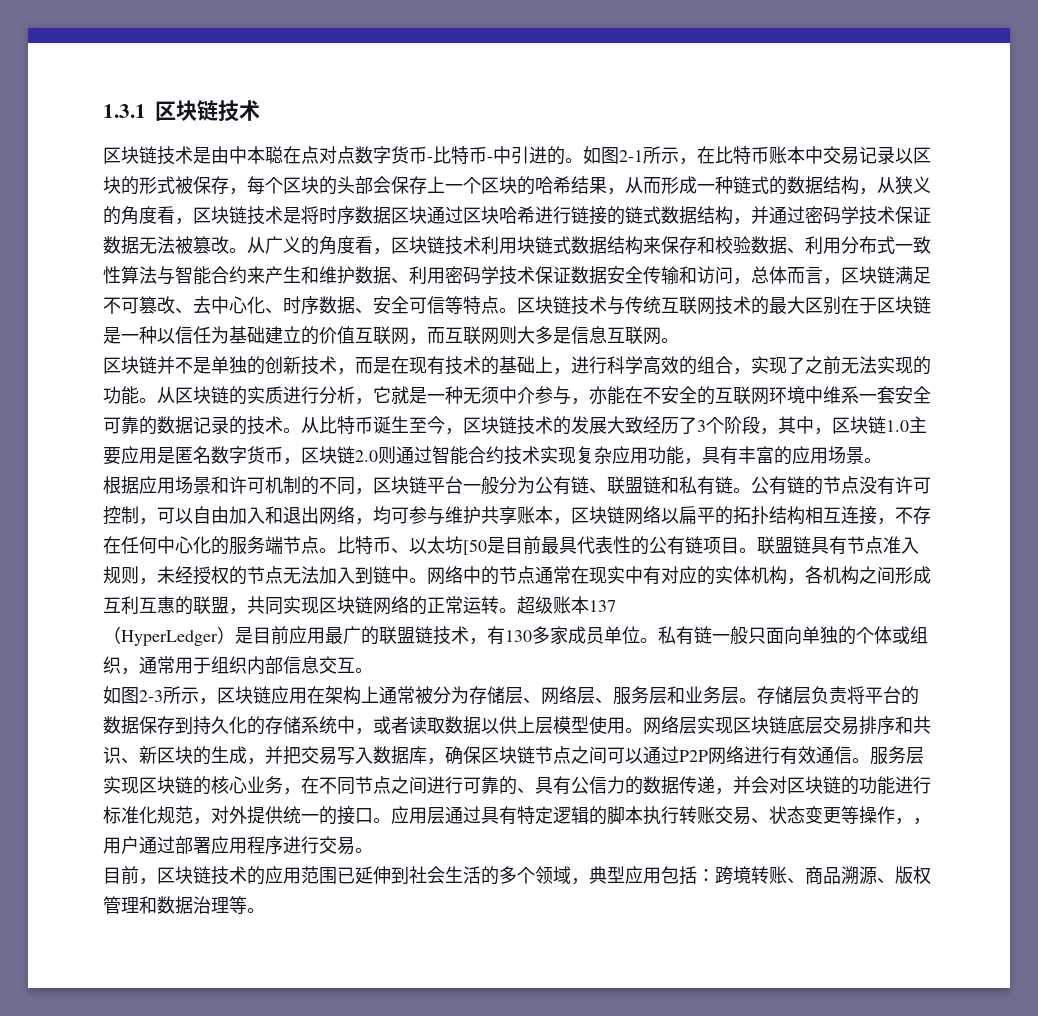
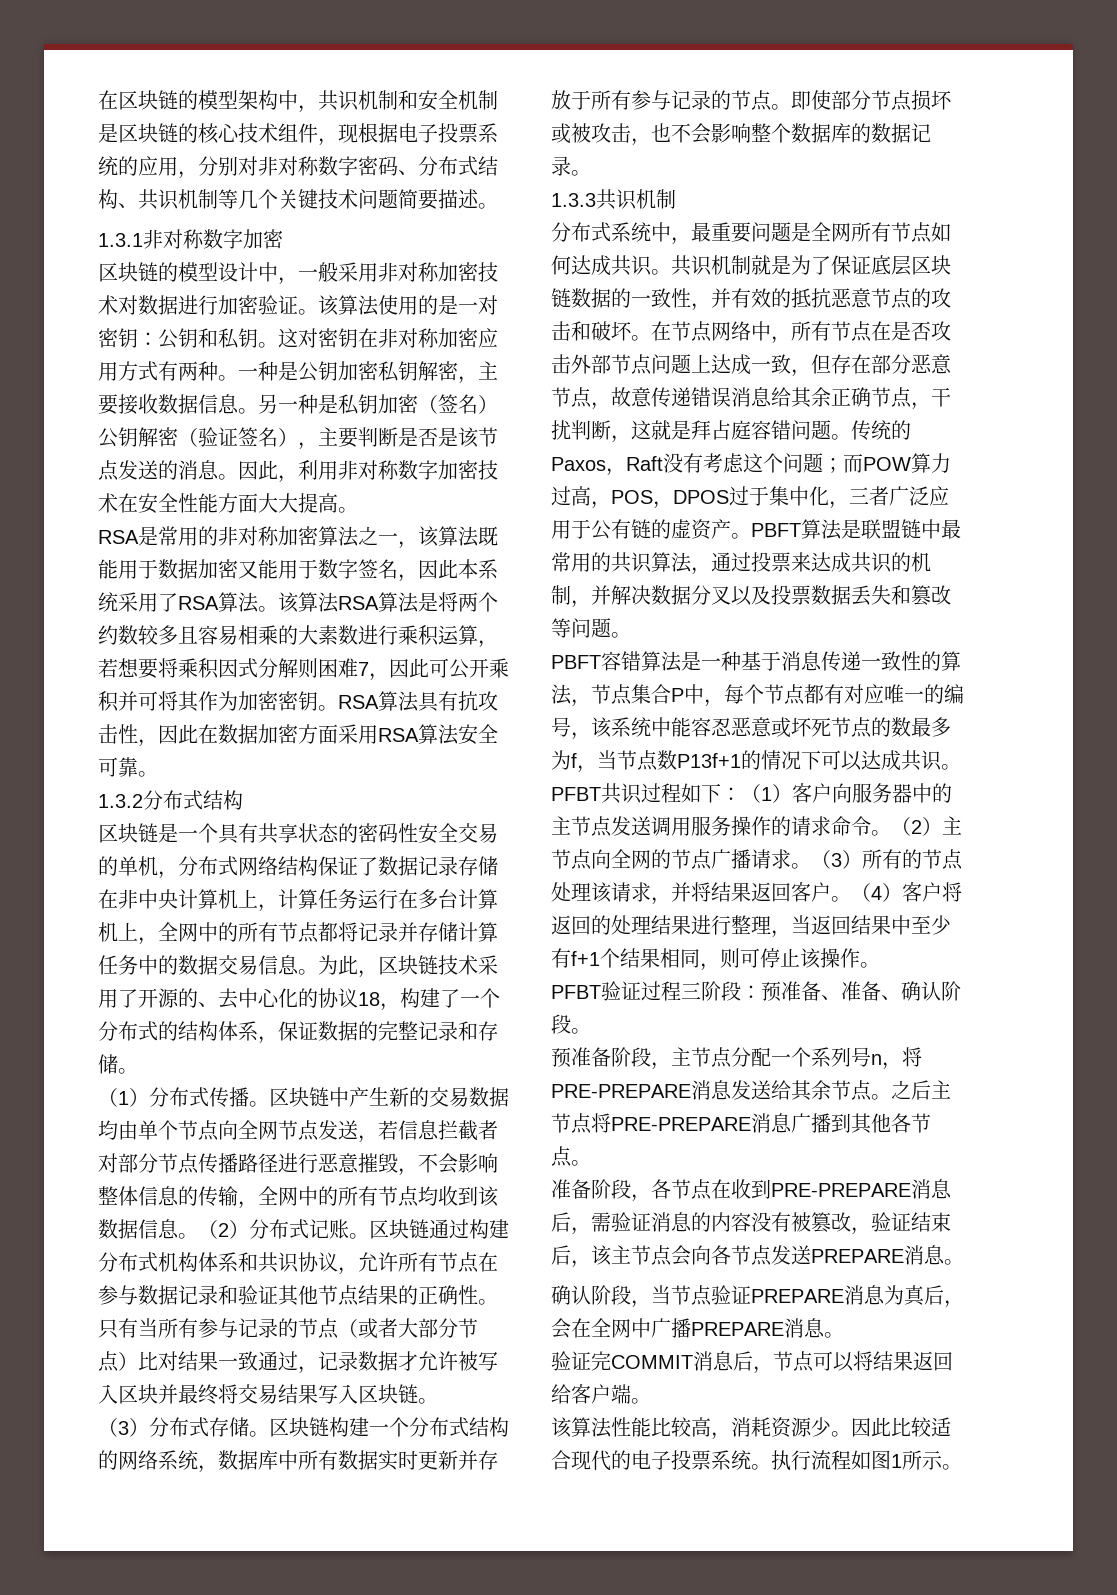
- 1.3.1区块链技术
- 区块链技术是由中本聪在点对点数字货币-比特币-中引进的。如图2-1所示，在比特币账本中交易记录以区块的形式被保存，每个区块的头部会保存上一个区块的哈希结果，从而形成一种链式的数据结构，从狭义的角度看，区块链技术是将时序数据区块通过区块哈希进行链接的链式数据结构，并通过密码学技术保证数据无法被篡改。从广义的角度看，区块链技术利用块链式数据结构来保存和校验数据、利用分布式一致性算法与智能合约来产生和维护数据、利用密码学技术保证数据安全传输和访问，总体而言，区块链满足不可篡改、去中心化、时序数据、安全可信等特点。区块链技术与传统互联网技术的最大区别在于区块链是一种以信任为基础建立的价值互联网，而互联网则大多是信息互联网。
- 区块链并不是单独的创新技术，而是在现有技术的基础上，进行科学高效的组合，实现了之前无法实现的功能。从区块链的实质进行分析，它就是一种无须中介参与，亦能在不安全的互联网环境中维系一套安全可靠的数据记录的技术。从比特币诞生至今，区块链技术的发展大致经历了3个阶段，其中，区块链1.0主要应用是匿名数字货币，区块链2.0则通过智能合约技术实现复杂应用功能，具有丰富的应用场景。
- 根据应用场景和许可机制的不同，区块链平台一般分为公有链、联盟链和私有链。公有链的节点没有许可控制，可以自由加入和退出网络，均可参与维护共享账本，区块链网络以扁平的拓扑结构相互连接，不存在任何中心化的服务端节点。比特币、以太坊[50是目前最具代表性的公有链项目。联盟链具有节点准入规则，未经授权的节点无法加入到链中。网络中的节点通常在现实中有对应的实体机构，各机构之间形成互利互惠的联盟，共同实现区块链网络的正常运转。超级账本137
- （HyperLedger）是目前应用最广的联盟链技术，有130多家成员单位。私有链一般只面向单独的个体或组织，通常用于组织内部信息交互。
- 如图2-3所示，区块链应用在架构上通常被分为存储层、网络层、服务层和业务层。存储层负责将平台的数据保存到持久化的存储系统中，或者读取数据以供上层模型使用。网络层实现区块链底层交易排序和共识、新区块的生成，并把交易写入数据库，确保区块链节点之间可以通过P2P网络进行有效通信。服务层实现区块链的核心业务，在不同节点之间进行可靠的、具有公信力的数据传递，并会对区块链的功能进行标准化规范，对外提供统一的接口。应用层通过具有特定逻辑的脚本执行转账交易、状态变更等操作，，用户通过部署应用程序进行交易。
- 目前，区块链技术的应用范围已延伸到社会生活的多个领域，典型应用包括：跨境转账、商品溯源、版权管理和数据治理等。
+ 在区块链的模型架构中，共识机制和安全机制是区块链的核心技术组件，现根据电子投票系统的应用，分别对非对称数字密码、分布式结构、共识机制等几个关键技术问题简要描述。
+ 1.3.1非对称数字加密
+ 区块链的模型设计中，一般采用非对称加密技术对数据进行加密验证。该算法使用的是一对密钥：公钥和私钥。这对密钥在非对称加密应用方式有两种。一种是公钥加密私钥解密，主要接收数据信息。另一种是私钥加密（签名）公钥解密（验证签名），主要判断是否是该节点发送的消息。因此，利用非对称数字加密技术在安全性能方面大大提高。
+ RSA是常用的非对称加密算法之一，该算法既能用于数据加密又能用于数字签名，因此本系统采用了RSA算法。该算法RSA算法是将两个约数较多且容易相乘的大素数进行乘积运算，若想要将乘积因式分解则困难7，因此可公开乘积并可将其作为加密密钥。RSA算法具有抗攻击性，因此在数据加密方面采用RSA算法安全可靠。
+ 1.3.2分布式结构
+ 区块链是一个具有共享状态的密码性安全交易的单机，分布式网络结构保证了数据记录存储在非中央计算机上，计算任务运行在多台计算机上，全网中的所有节点都将记录并存储计算任务中的数据交易信息。为此，区块链技术采用了开源的、去中心化的协议18，构建了一个分布式的结构体系，保证数据的完整记录和存储。
+ （1）分布式传播。区块链中产生新的交易数据均由单个节点向全网节点发送，若信息拦截者对部分节点传播路径进行恶意摧毁，不会影响整体信息的传输，全网中的所有节点均收到该数据信息。（2）分布式记账。区块链通过构建分布式机构体系和共识协议，允许所有节点在参与数据记录和验证其他节点结果的正确性。只有当所有参与记录的节点（或者大部分节点）比对结果一致通过，记录数据才允许被写入区块并最终将交易结果写入区块链。
+ （3）分布式存储。区块链构建一个分布式结构的网络系统，数据库中所有数据实时更新并存放于所有参与记录的节点。即使部分节点损坏或被攻击，也不会影响整个数据库的数据记录。
+ 1.3.3共识机制
+ 分布式系统中，最重要问题是全网所有节点如何达成共识。共识机制就是为了保证底层区块链数据的一致性，并有效的抵抗恶意节点的攻击和破坏。在节点网络中，所有节点在是否攻击外部节点问题上达成一致，但存在部分恶意节点，故意传递错误消息给其余正确节点，干扰判断，这就是拜占庭容错问题。传统的Paxos，Raft没有考虑这个问题；而POW算力过高，POS，DPOS过于集中化，三者广泛应用于公有链的虚资产。PBFT算法是联盟链中最常用的共识算法，通过投票来达成共识的机制，并解决数据分叉以及投票数据丢失和篡改等问题。
+ PBFT容错算法是一种基于消息传递一致性的算法，节点集合P中，每个节点都有对应唯一的编号，该系统中能容忍恶意或坏死节点的数最多为f，当节点数P13f+1的情况下可以达成共识。PFBT共识过程如下：（1）客户向服务器中的主节点发送调用服务操作的请求命令。（2）主节点向全网的节点广播请求。（3）所有的节点处理该请求，并将结果返回客户。（4）客户将返回的处理结果进行整理，当返回结果中至少有f+1个结果相同，则可停止该操作。
+ PFBT验证过程三阶段：预准备、准备、确认阶段。
+ 预准备阶段，主节点分配一个系列号n，将PRE-PREPARE消息发送给其余节点。之后主节点将PRE-PREPARE消息广播到其他各节点。
+ 准备阶段，各节点在收到PRE-PREPARE消息后，需验证消息的内容没有被篡改，验证结束后，该主节点会向各节点发送PREPARE消息。
+ 确认阶段，当节点验证PREPARE消息为真后，会在全网中广播PREPARE消息。
+ 验证完COMMIT消息后，节点可以将结果返回给客户端。
+ 该算法性能比较高，消耗资源少。因此比较适合现代的电子投票系统。执行流程如图1所示。

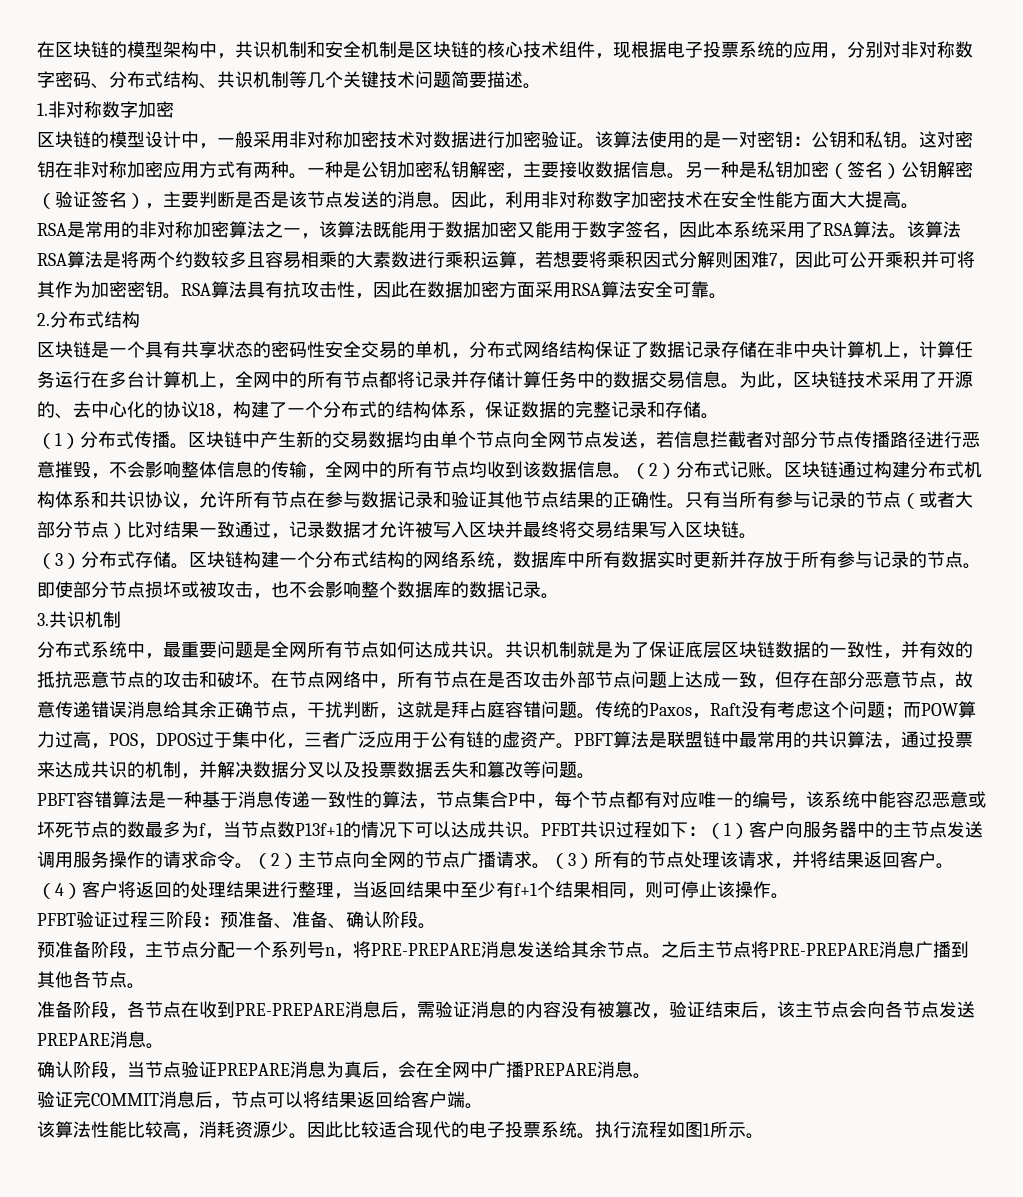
- 1.3.1非对称数字加密
+ 1.非对称数字加密
- 1.3.2分布式结构
+ 2.分布式结构
- 1.3.3共识机制
+ 3.共识机制

